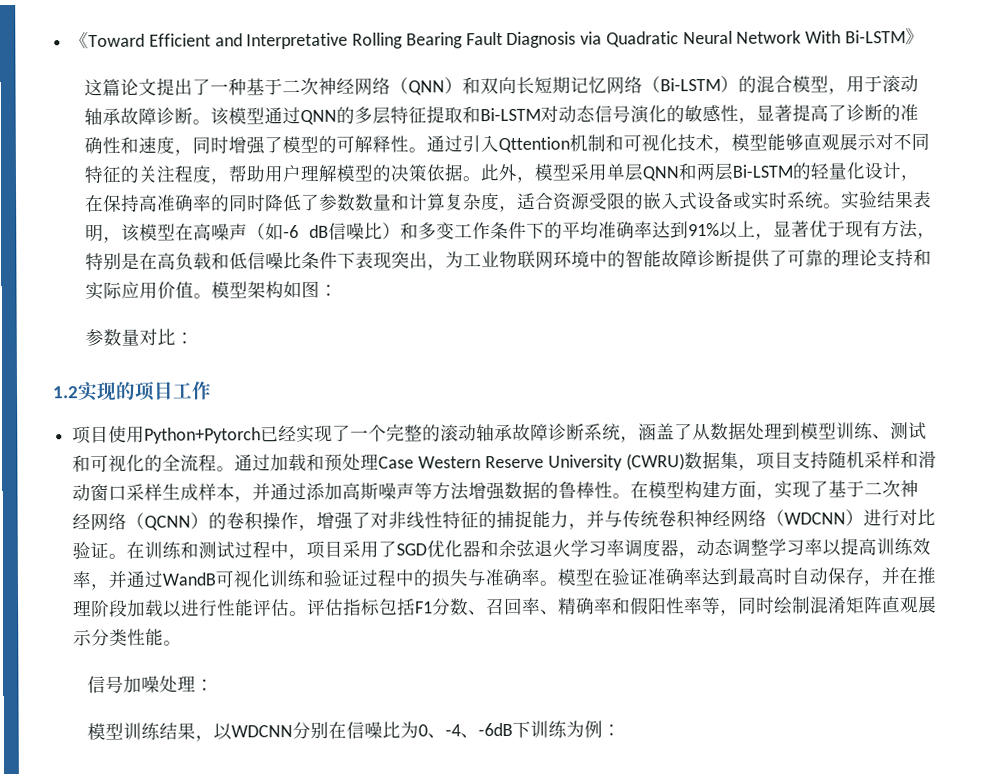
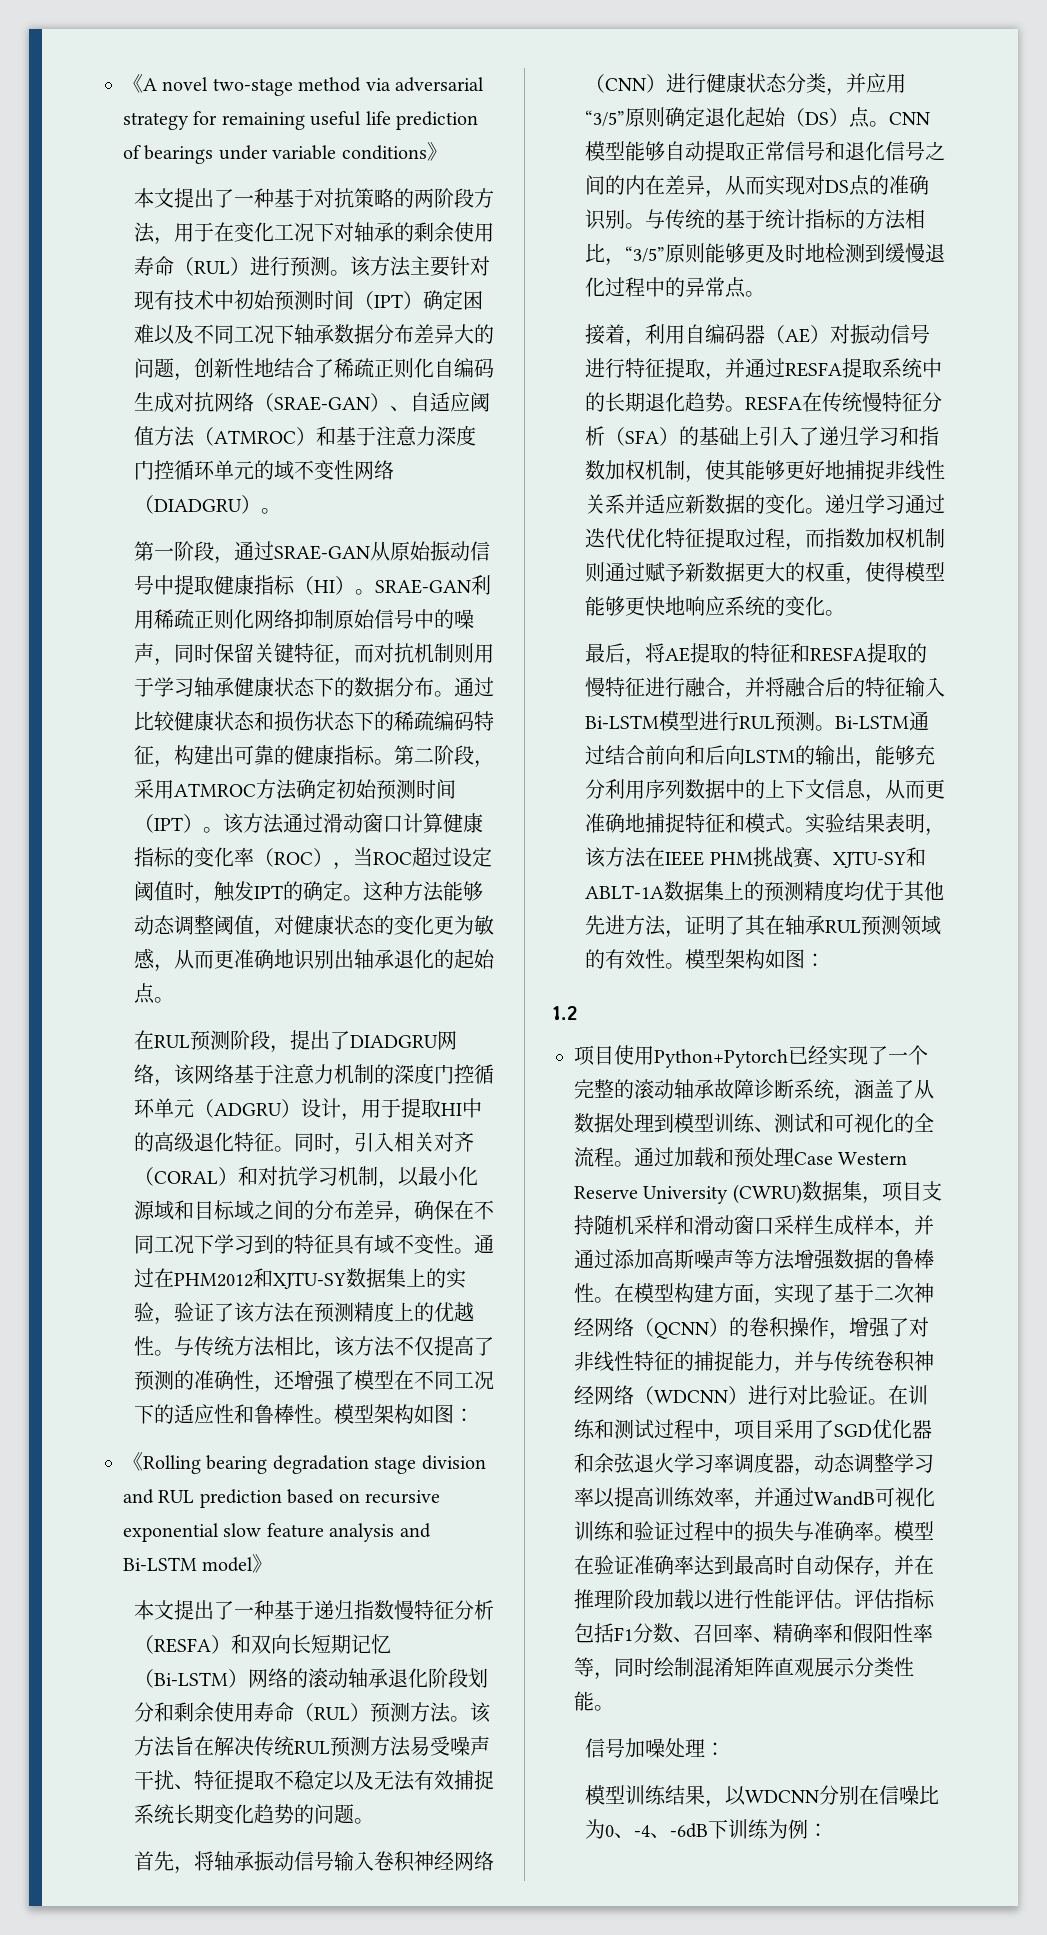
- 《Toward Efficient and Interpretative Rolling Bearing Fault Diagnosis via Quadratic Neural Network With Bi-LSTM》
- 这篇论文提出了一种基于二次神经网络（QNN）和双向长短期记忆网络（Bi-LSTM）的混合模型，用于滚动轴承故障诊断。该模型通过QNN的多层特征提取和Bi-LSTM对动态信号演化的敏感性，显著提高了诊断的准确性和速度，同时增强了模型的可解释性。通过引入Qttention机制和可视化技术，模型能够直观展示对不同特征的关注程度，帮助用户理解模型的决策依据。此外，模型采用单层QNN和两层Bi-LSTM的轻量化设计，在保持高准确率的同时降低了参数数量和计算复杂度，适合资源受限的嵌入式设备或实时系统。
+ 《A novel two-stage method via adversarial strategy for remaining useful life prediction of bearings under variable conditions》
+ 本文提出了一种基于对抗策略的两阶段方法，用于在变化工况下对轴承的剩余使用寿命（RUL）进行预测。该方法主要针对现有技术中初始预测时间（IPT）确定困难以及不同工况下轴承数据分布差异大的问题，创新性地结合了稀疏正则化自编码生成对抗网络（SRAE-GAN）、自适应阈值方法（ATMROC）和基于注意力深度门控循环单元的域不变性网络（DIADGRU）。
+ 第一阶段，通过SRAE-GAN从原始振动信号中提取健康指标（HI）。SRAE-GAN利用稀疏正则化网络抑制原始信号中的噪声，同时保留关键特征，而对抗机制则用于学习轴承健康状态下的数据分布。通过比较健康状态和损伤状态下的稀疏编码特征，构建出可靠的健康指标。第二阶段，采用ATMROC方法确定初始预测时间（IPT）。该方法通过滑动窗口计算健康指标的变化率（ROC），当ROC超过设定阈值时，触发IPT的确定。这种方法能够动态调整阈值，对健康状态的变化更为敏感，从而更准确地识别出轴承退化的起始点。
+ 在RUL预测阶段，提出了DIADGRU网络，该网络基于注意力机制的深度门控循环单元（ADGRU）设计，用于提取HI中的高级退化特征。同时，引入相关对齐（CORAL）和对抗学习机制，以最小化源域和目标域之间的分布差异，确保在不同工况下学习到的特征具有域不变性。通过在PHM2012和XJTU-SY数据集上的实验，验证了该方法在预测精度上的优越性。与传统方法相比，该方法不仅提高了预测的准确性，还增强了模型在不同工况下的适应性和鲁棒性。模型架构如图：
+ 《Rolling bearing degradation stage division and RUL prediction based on recursive exponential slow feature analysis and Bi-LSTM model》
+ 本文提出了一种基于递归指数慢特征分析（RESFA）和双向长短期记忆（Bi-LSTM）网络的滚动轴承退化阶段划分和剩余使用寿命（RUL）预测方法。该方法旨在解决传统RUL预测方法易受噪声干扰、特征提取不稳定以及无法有效捕捉系统长期变化趋势的问题。
+ 首先，将轴承振动信号输入卷积神经网络（CNN）进行健康状态分类，并应用“3/5”原则确定退化起始（DS）点。CNN模型能够自动提取正常信号和退化信号之间的内在差异，从而实现对DS点的准确识别。与传统的基于统计指标的方法相比，“3/5”原则能够更及时地检测到缓慢退化过程中的异常点。
+ 接着，利用自编码器（AE）对振动信号进行特征提取，并通过RESFA提取系统中的长期退化趋势。RESFA在传统慢特征分析（SFA）的基础上引入了递归学习和指数加权机制，使其能够更好地捕捉非线性关系并适应新数据的变化。递归学习通过迭代优化特征提取过程，而指数加权机制则通过赋予新数据更大的权重，使得模型能够更快地响应系统的变化。
+ 最后，将AE提取的特征和RESFA提取的慢特征进行融合，并将融合后的特征输入Bi-LSTM模型进行RUL预测。Bi-LSTM通过结合前向和后向LSTM的输出，能够充分利用序列数据中的上下文信息，从而更准确地捕捉特征和模式。
- 实验结果表明，该模型在高噪声（如-6 dB信噪比）和多变工作条件下的平均准确率达到91%以上，显著优于现有方法，特别是在高负载和低信噪比条件下表现突出，为工业物联网环境中的智能故障诊断提供了可靠的理论支持和实际应用价值。模型架构如图：
- 参数量对比：
- 1.2实现的项目工作
+ 实验结果表明，该方法在IEEE PHM挑战赛、XJTU-SY和ABLT-1A数据集上的预测精度均优于其他先进方法，证明了其在轴承RUL预测领域的有效性。模型架构如图：
+ 1.2

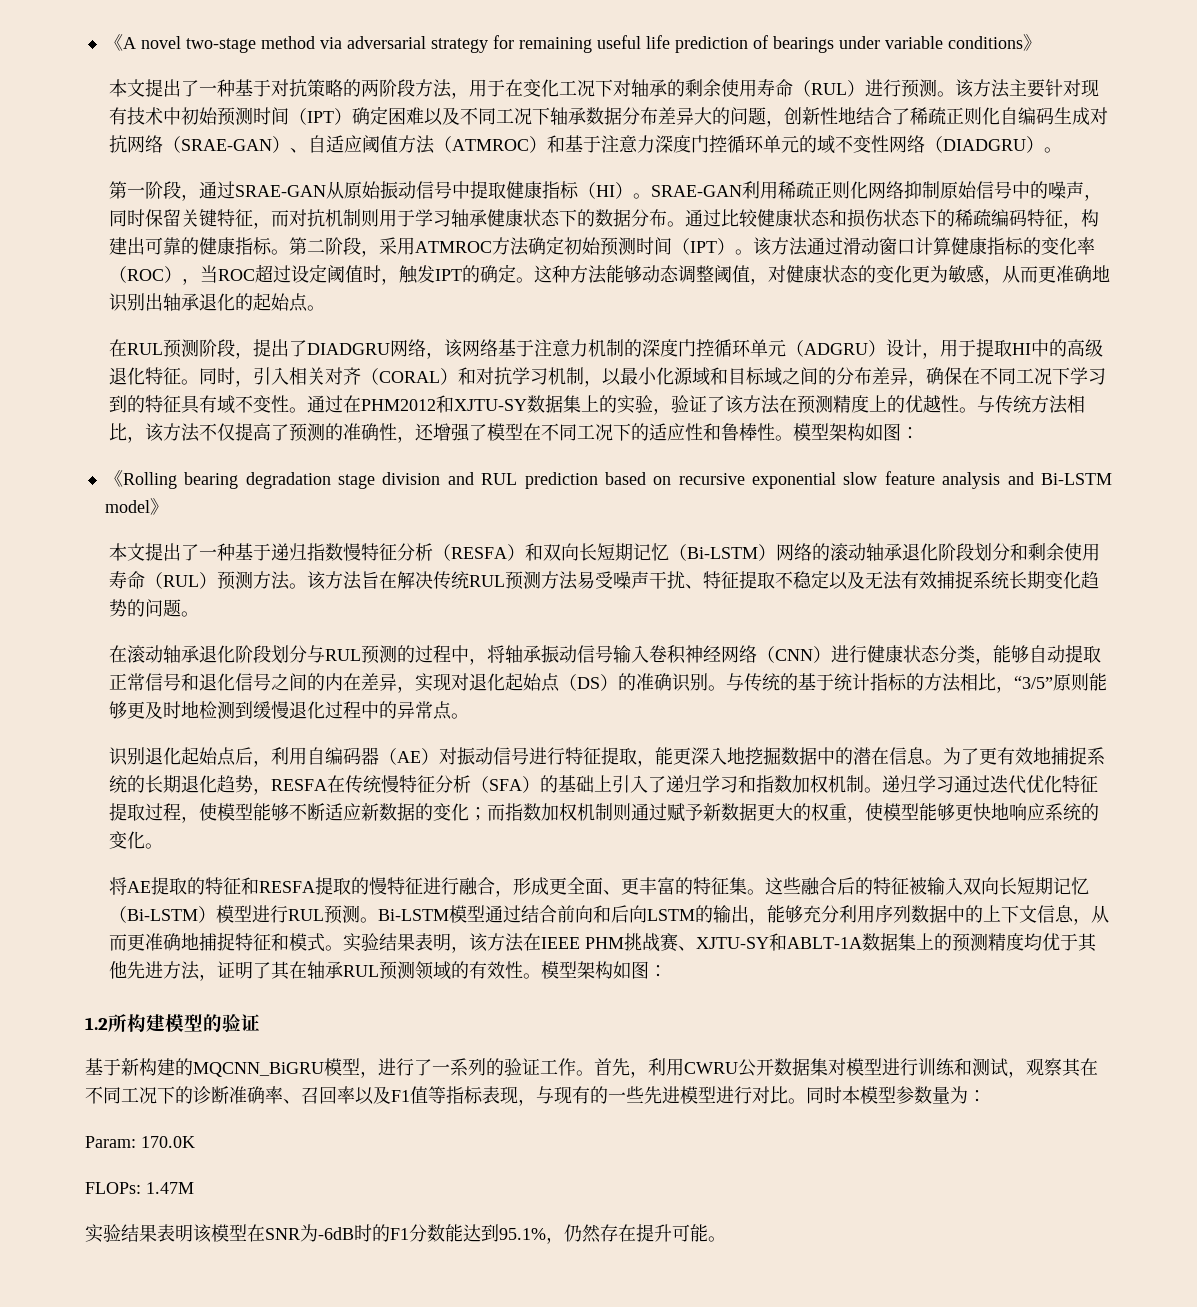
- 首先，将轴承振动信号输入卷积神经网络（CNN）进行健康状态分类，并应用“3/5”原则确定退化起始（DS）点。CNN模型能够自动提取正常信号和退化信号之间的内在差异，从而实现对DS点的准确识别。
+ 在滚动轴承退化阶段划分与RUL预测的过程中，将轴承振动信号输入卷积神经网络（CNN）进行健康状态分类，能够自动提取正常信号和退化信号之间的内在差异，实现对退化起始点（DS）的准确识别。
- 接着，利用自编码器（AE）对振动信号进行特征提取，并通过RESFA提取系统中的长期退化趋势。RESFA在传统慢特征分析（SFA）的基础上引入了递归学习和指数加权机制，使其能够更好地捕捉非线性关系并适应新数据的变化。
+ 识别退化起始点后，利用自编码器（AE）对振动信号进行特征提取，能更深入地挖掘数据中的潜在信息。为了更有效地捕捉系统的长期退化趋势，RESFA在传统慢特征分析（SFA）的基础上引入了递归学习和指数加权机制。
- 递归学习通过迭代优化特征提取过程，而指数加权机制则通过赋予新数据更大的权重，使得模型能够更快地响应系统的变化。
+ 递归学习通过迭代优化特征提取过程，使模型能够不断适应新数据的变化；而指数加权机制则通过赋予新数据更大的权重，使模型能够更快地响应系统的变化。
- 最后，将AE提取的特征和RESFA提取的慢特征进行融合，并将融合后的特征输入Bi-LSTM模型进行RUL预测。
+ 将AE提取的特征和RESFA提取的慢特征进行融合，形成更全面、更丰富的特征集。这些融合后的特征被输入双向长短期记忆（Bi-LSTM）模型进行RUL预测。
- Bi-LSTM通过结合前向和后向LSTM的输出，能够充分利用序列数据中的上下文信息，从而更准确地捕捉特征和模式。
+ Bi-LSTM模型通过结合前向和后向LSTM的输出，能够充分利用序列数据中的上下文信息，从而更准确地捕捉特征和模式。
- 1.2
- 项目使用Python+Pytorch已经实现了一个完整的滚动轴承故障诊断系统，涵盖了从数据处理到模型训练、测试和可视化的全流程。通过加载和预处理Case Western Reserve University (CWRU)数据集，项目支持随机采样和滑动窗口采样生成样本，并通过添加高斯噪声等方法增强数据的鲁棒性。在模型构建方面，实现了基于二次神经网络（QCNN）的卷积操作，增强了对非线性特征的捕捉能力，并与传统卷积神经网络（WDCNN）进行对比验证。在训练和测试过程中，项目采用了SGD优化器和余弦退火学习率调度器，动态调整学习率以提高训练效率，并通过WandB可视化训练和验证过程中的损失与准确率。模型在验证准确率达到最高时自动保存，并在推理阶段加载以进行性能评估。评估指标包括F1分数、召回率、精确率和假阳性率等，同时绘制混淆矩阵直观展示分类性能。
- 信号加噪处理：
- 模型训练结果，以WDCNN分别在信噪比为0、-4、-6dB下训练为例：
+ 1.2所构建模型的验证
+ 基于新构建的MQCNN_BiGRU模型，进行了一系列的验证工作。首先，利用CWRU公开数据集对模型进行训练和测试，观察其在不同工况下的诊断准确率、召回率以及F1值等指标表现，与现有的一些先进模型进行对比。同时本模型参数量为：
+ Param: 170.0K
+ FLOPs: 1.47M
+ 实验结果表明该模型在SNR为-6dB时的F1分数能达到95.1%，仍然存在提升可能。

